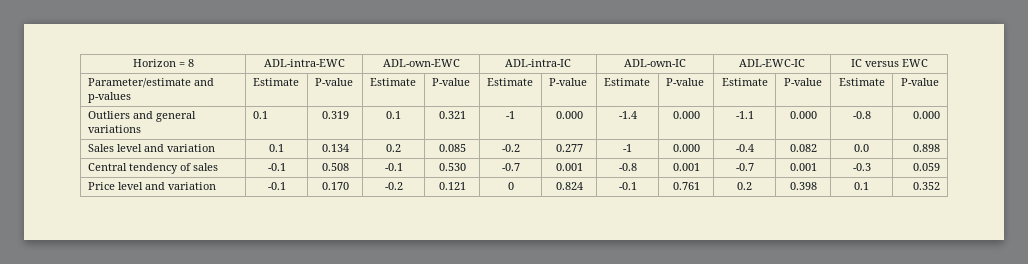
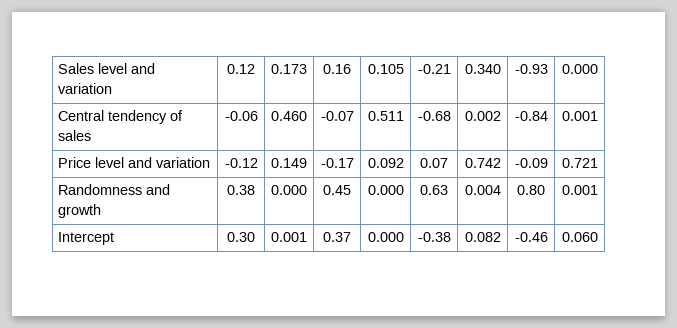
- Horizon = 8 | ADL-intra-EWC | ADL-own-EWC | ADL-intra-IC | ADL-own-IC | ADL-EWC-IC | IC versus EWC
- Parameter/estimate and p-values | Estimate | P-value | Estimate | P-value | Estimate | P-value | Estimate | P-value | Estimate | P-value | Estimate | P-value
- Outliers and general variations | 0.1 | 0.319 | 0.1 | 0.321 | -1 | 0.000 | -1.4 | 0.000 | -1.1 | 0.000 | -0.8 | 0.000
- Sales level and variation | 0.1 | 0.134 | 0.2 | 0.085 | -0.2 | 0.277 | -1 | 0.000 | -0.4 | 0.082 | 0.0 | 0.898
- Central tendency of sales | -0.1 | 0.508 | -0.1 | 0.530 | -0.7 | 0.001 | -0.8 | 0.001 | -0.7 | 0.001 | -0.3 | 0.059
- Price level and variation | -0.1 | 0.170 | -0.2 | 0.121 | 0 | 0.824 | -0.1 | 0.761 | 0.2 | 0.398 | 0.1 | 0.352
+ Sales level and variation | 0.12 | 0.173 | 0.16 | 0.105 | -0.21 | 0.340 | -0.93 | 0.000
+ Central tendency of sales | -0.06 | 0.460 | -0.07 | 0.511 | -0.68 | 0.002 | -0.84 | 0.001
+ Price level and variation | -0.12 | 0.149 | -0.17 | 0.092 | 0.07 | 0.742 | -0.09 | 0.721
+ Randomness and growth | 0.38 | 0.000 | 0.45 | 0.000 | 0.63 | 0.004 | 0.80 | 0.001
+ Intercept | 0.30 | 0.001 | 0.37 | 0.000 | -0.38 | 0.082 | -0.46 | 0.060

